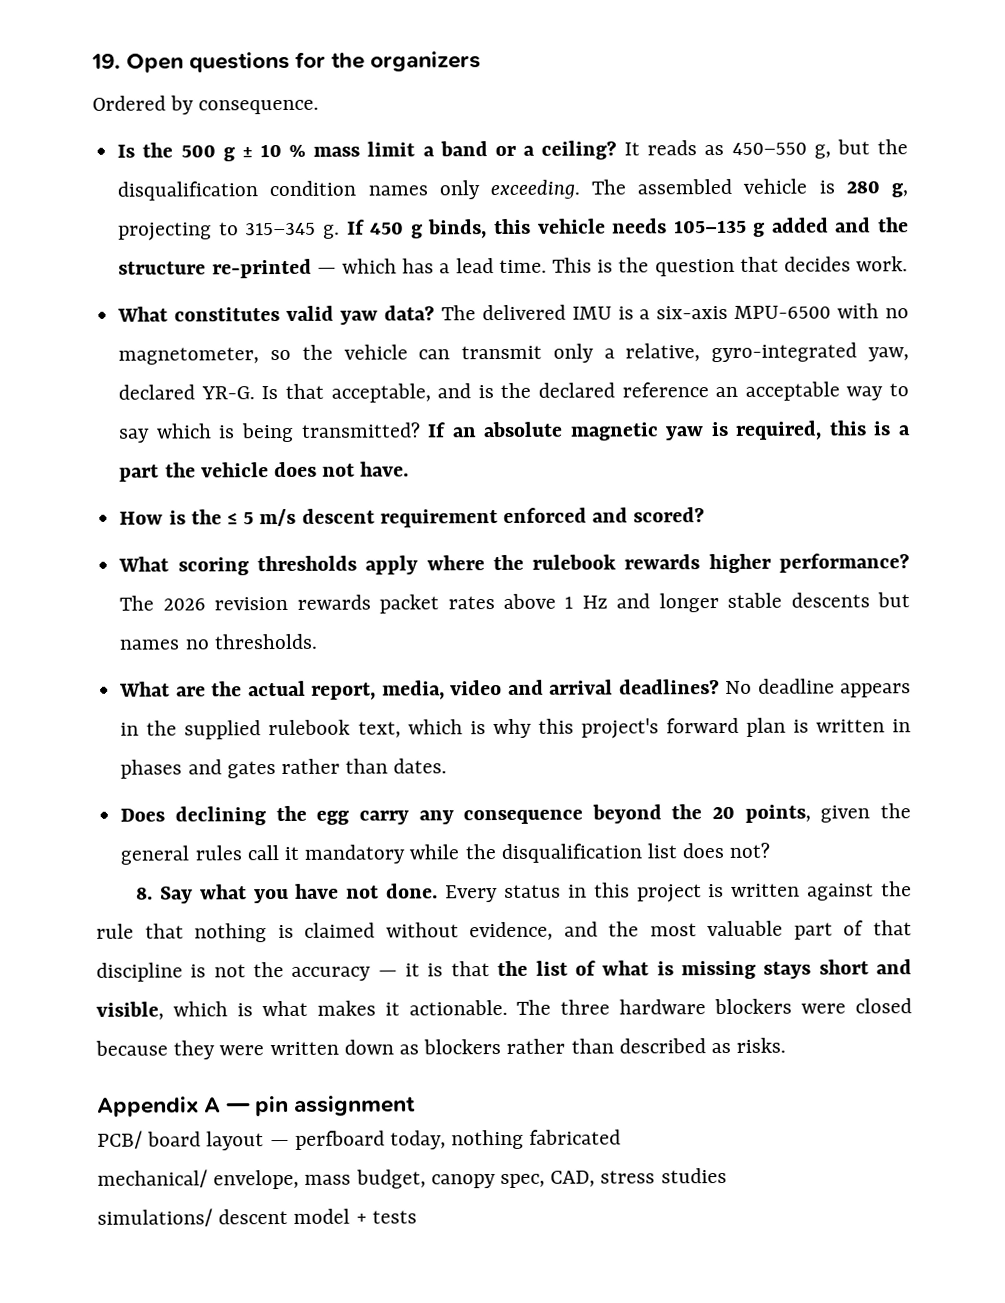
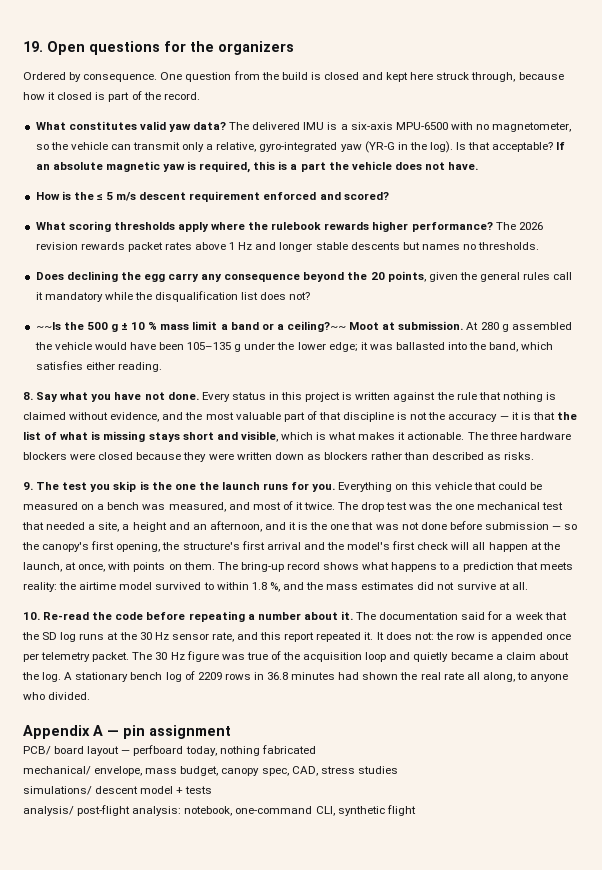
- Ordered by consequence.
- Is the 500 g ± 10 % mass limit a band or a ceiling? It reads as 450–550 g, but the disqualification condition names only exceeding. The assembled vehicle is 280 g, projecting to 315–345 g. If 450 g binds, this vehicle needs 105–135 g added and the structure re-printed — which has a lead time. This is the question that decides work.
+ Ordered by consequence. One question from the build is closed and kept here struck through, because how it closed is part of the record.
- The delivered IMU is a six-axis MPU-6500 with no magnetometer, so the vehicle can transmit only a relative, gyro-integrated yaw, declared YR-G. Is that acceptable, and is the declared reference an acceptable way to say which is being transmitted?
+ The delivered IMU is a six-axis MPU-6500 with no magnetometer, so the vehicle can transmit only a relative, gyro-integrated yaw (YR-G in the log). Is that acceptable?
- What are the actual report, media, video and arrival deadlines? No deadline appears in the supplied rulebook text, which is why this project's forward plan is written in phases and gates rather than dates.
+ ~~Is the 500 g ± 10 % mass limit a band or a ceiling?~~ Moot at submission. At 280 g assembled the vehicle would have been 105–135 g under the lower edge; it was ballasted into the band, which satisfies either reading.
+ 9. The test you skip is the one the launch runs for you. Everything on this vehicle that could be measured on a bench was measured, and most of it twice. The drop test was the one mechanical test that needed a site, a height and an afternoon, and it is the one that was not done before submission — so the canopy's first opening, the structure's first arrival and the model's first check will all happen at the launch, at once, with points on them. The bring-up record shows what happens to a prediction that meets reality: the airtime model survived to within 1.8 %, and the mass estimates did not survive at all.
+ 10. Re-read the code before repeating a number about it. The documentation said for a week that the SD log runs at the 30 Hz sensor rate, and this report repeated it. It does not: the row is appended once per telemetry packet. The 30 Hz figure was true of the acquisition loop and quietly became a claim about the log. A stationary bench log of 2209 rows in 36.8 minutes had shown the real rate all along, to anyone who divided.
+ analysis/ post-flight analysis: notebook, one-command CLI, synthetic flight

